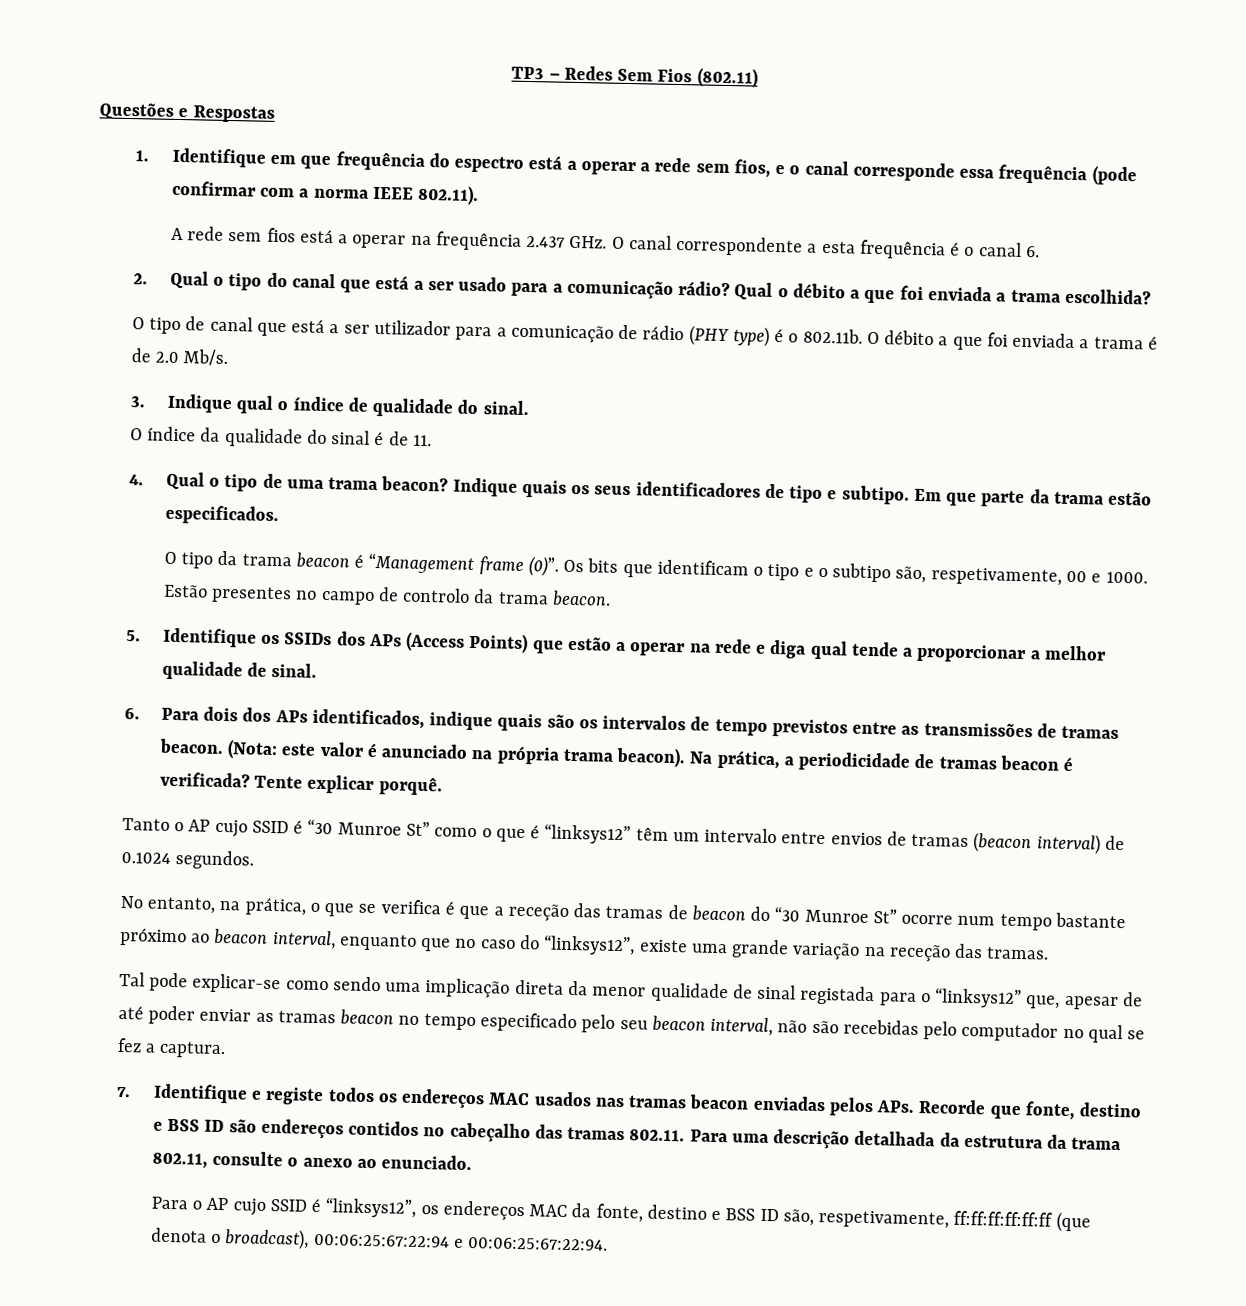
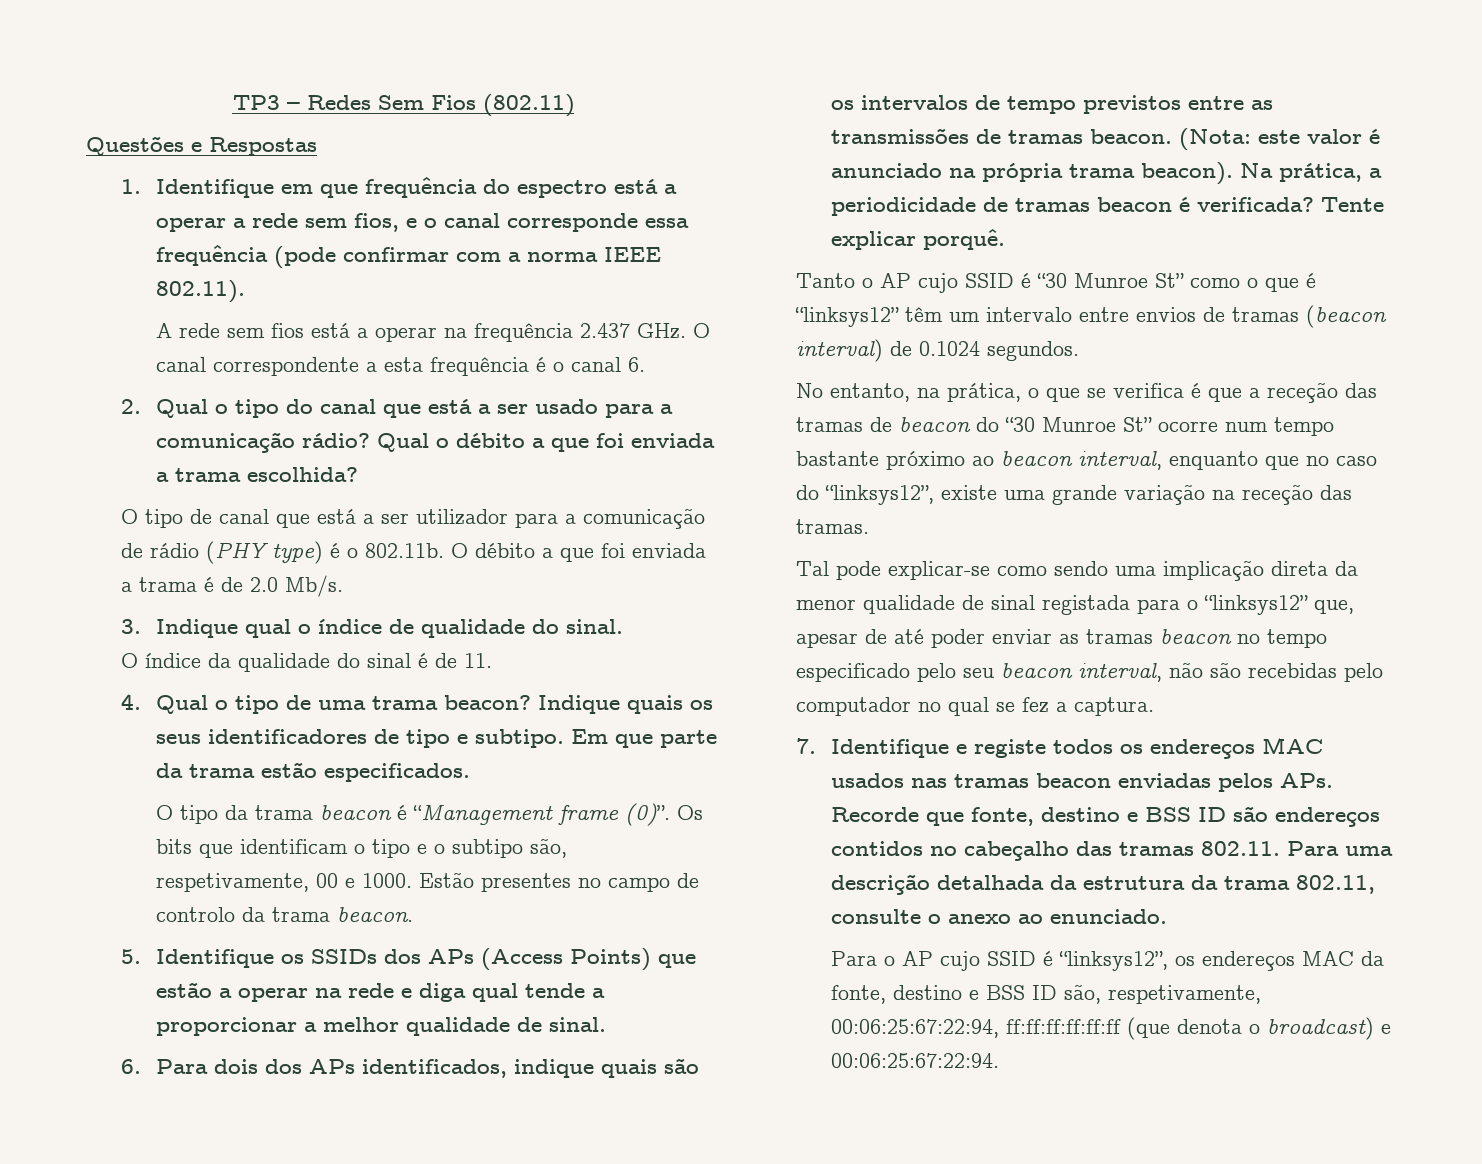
- Para o AP cujo SSID é “linksys12”, os endereços MAC da fonte, destino e BSS ID são, respetivamente, ff:ff:ff:ff:ff:ff (que denota o broadcast), 00:06:25:67:22:94 e 00:06:25:67:22:94.
+ Para o AP cujo SSID é “linksys12”, os endereços MAC da fonte, destino e BSS ID são, respetivamente, 00:06:25:67:22:94, ff:ff:ff:ff:ff:ff (que denota o broadcast) e 00:06:25:67:22:94.

